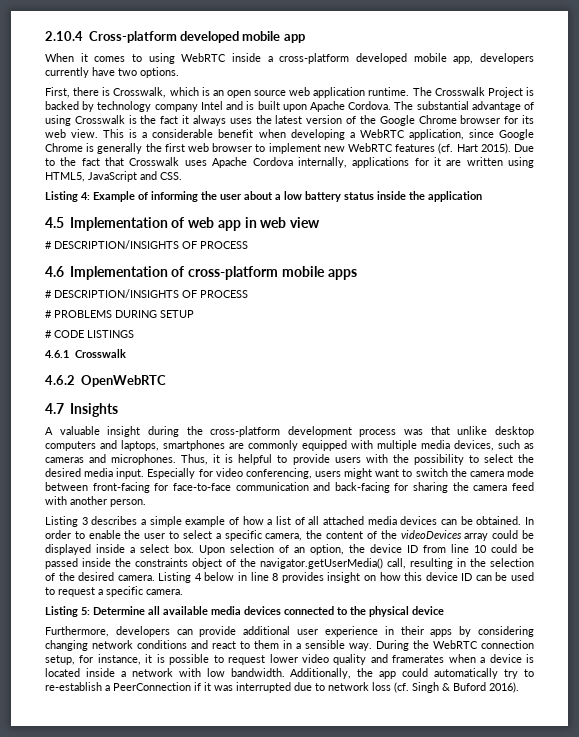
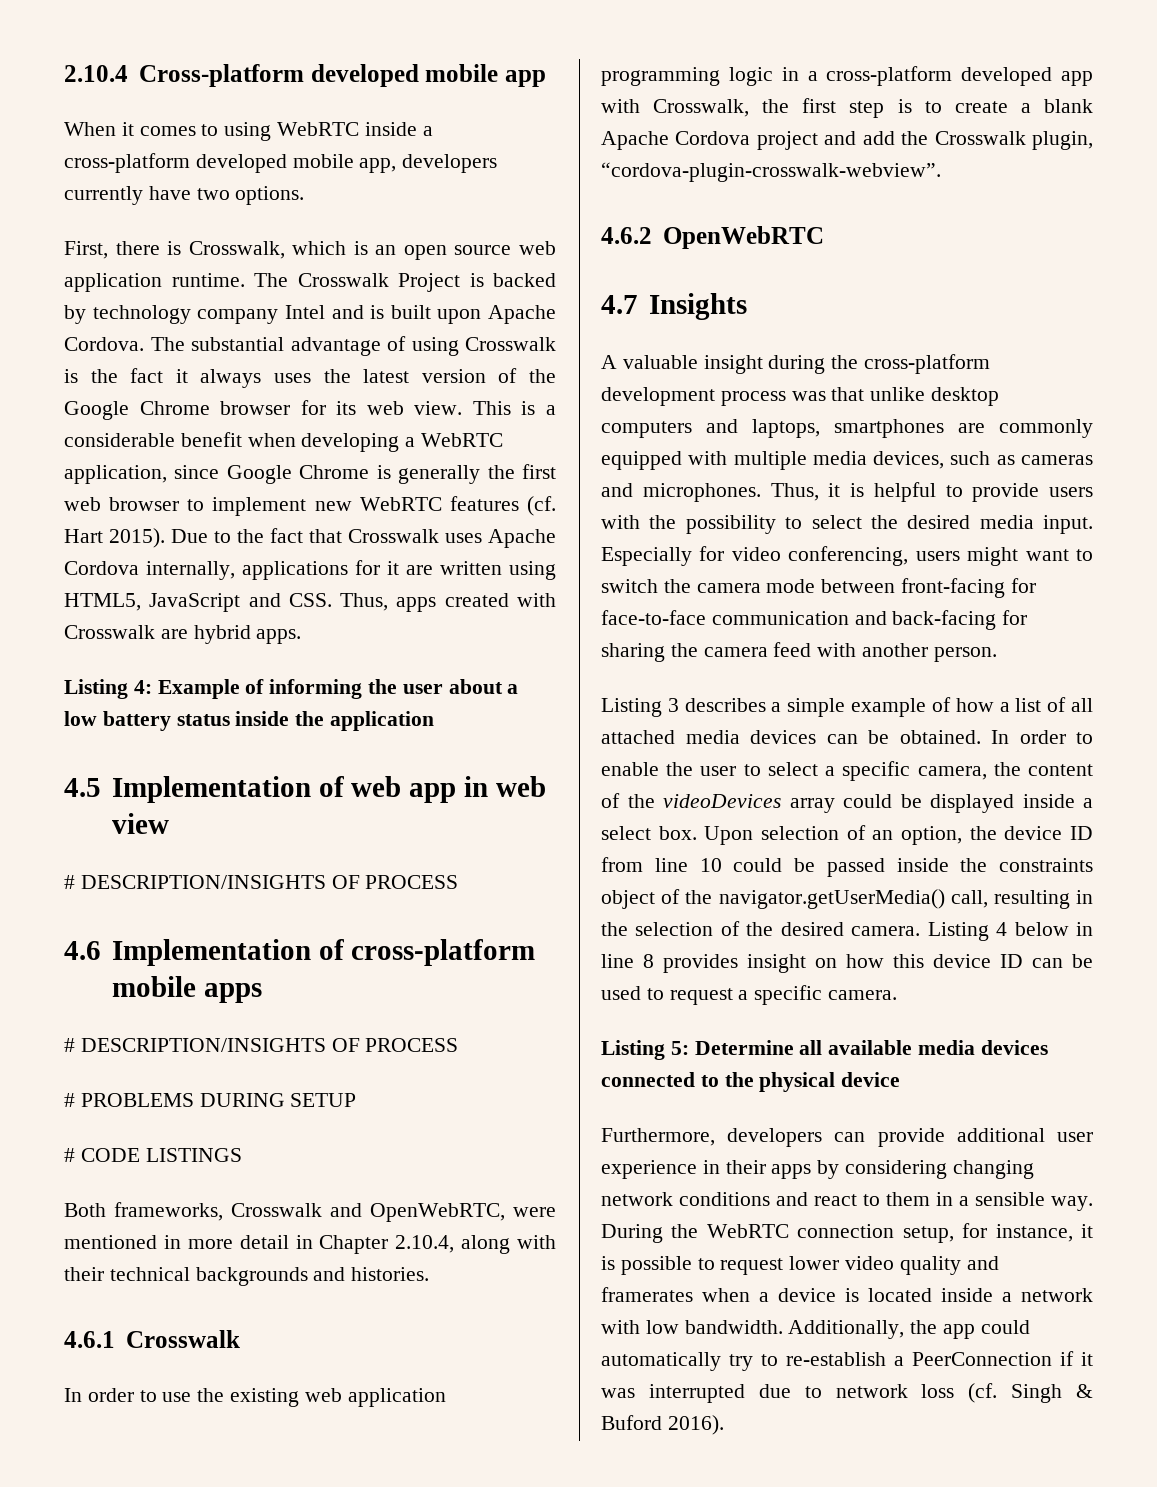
- Due to the fact that Crosswalk uses Apache Cordova internally, applications for it are written using HTML5, JavaScript and CSS.
+ Due to the fact that Crosswalk uses Apache Cordova internally, applications for it are written using HTML5, JavaScript and CSS. Thus, apps created with Crosswalk are hybrid apps.
+ Both frameworks, Crosswalk and OpenWebRTC, were mentioned in more detail in Chapter 2.10.4, along with their technical backgrounds and histories.
  4.6.1 Crosswalk
+ In order to use the existing web application programming logic in a cross-platform developed app with Crosswalk, the first step is to create a blank Apache Cordova project and add the Crosswalk plugin, “cordova-plugin-crosswalk-webview”.

